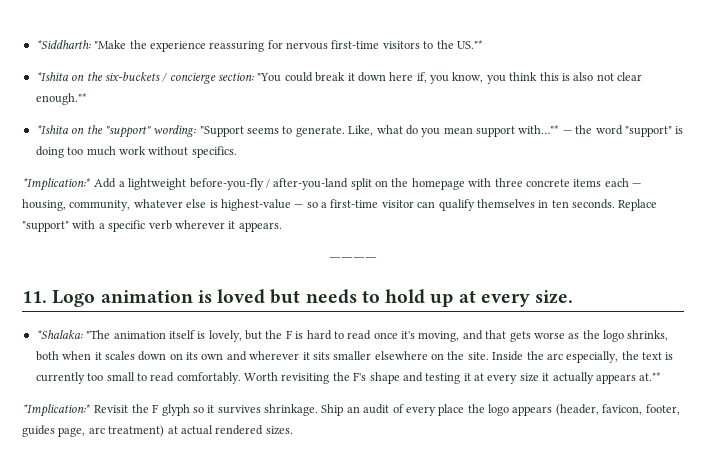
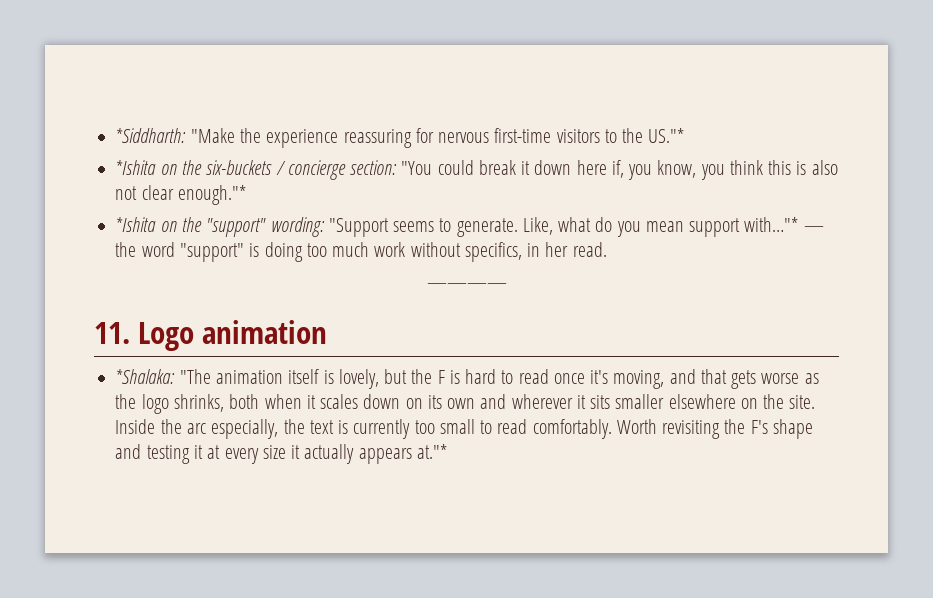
- Like, what do you mean support with…"* — the word "support" is doing too much work without specifics.
- *Implication:* Add a lightweight before-you-fly / after-you-land split on the homepage with three concrete items each — housing, community, whatever else is highest-value — so a first-time visitor can qualify themselves in ten seconds. Replace "support" with a specific verb wherever it appears.
+ Like, what do you mean support with…"* — the word "support" is doing too much work without specifics, in her read.
  ――――
- 11. Logo animation is loved but needs to hold up at every size.
+ 11. Logo animation
- *Implication:* Revisit the F glyph so it survives shrinkage. Ship an audit of every place the logo appears (header, favicon, footer, guides page, arc treatment) at actual rendered sizes.

